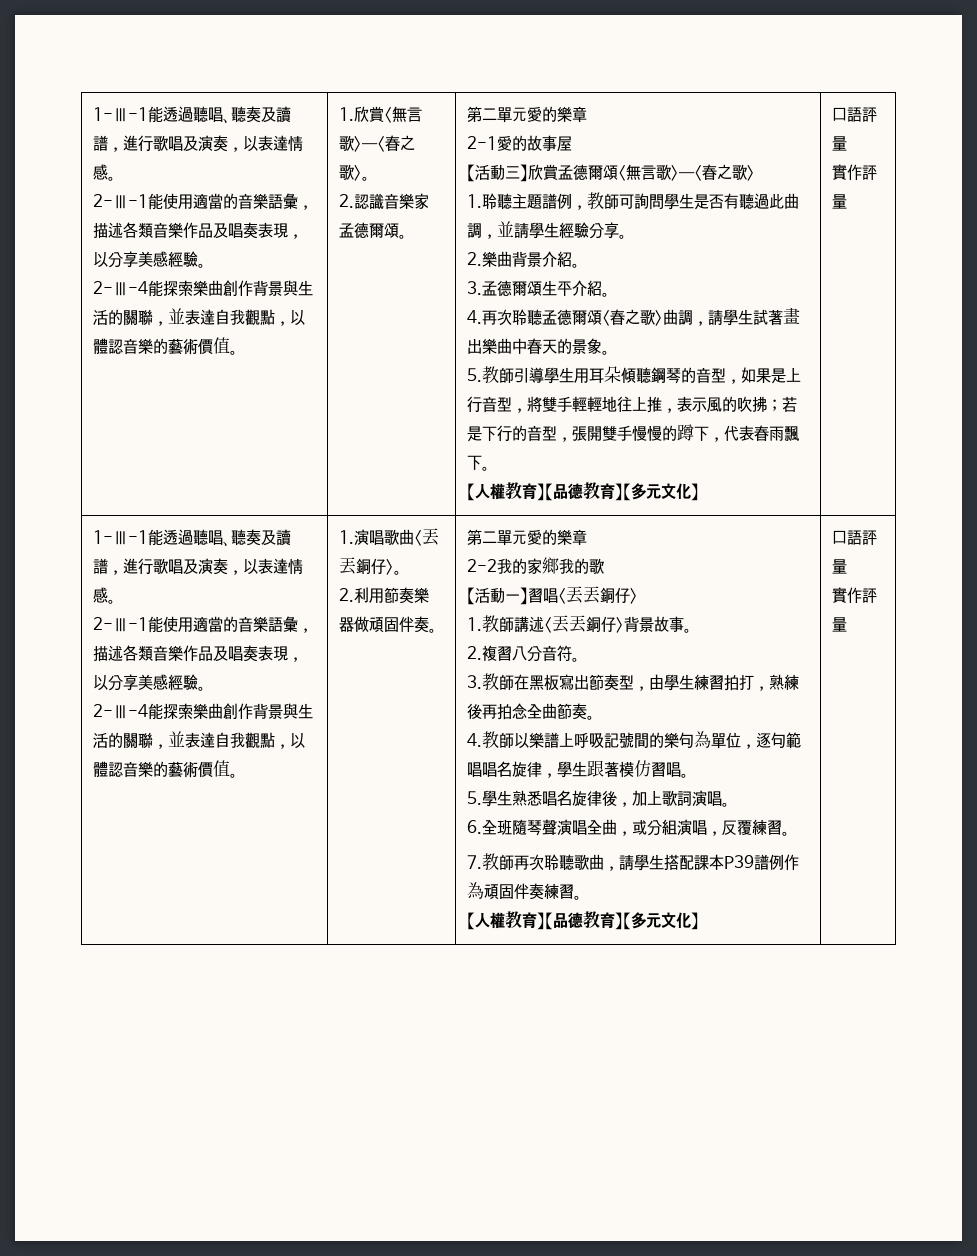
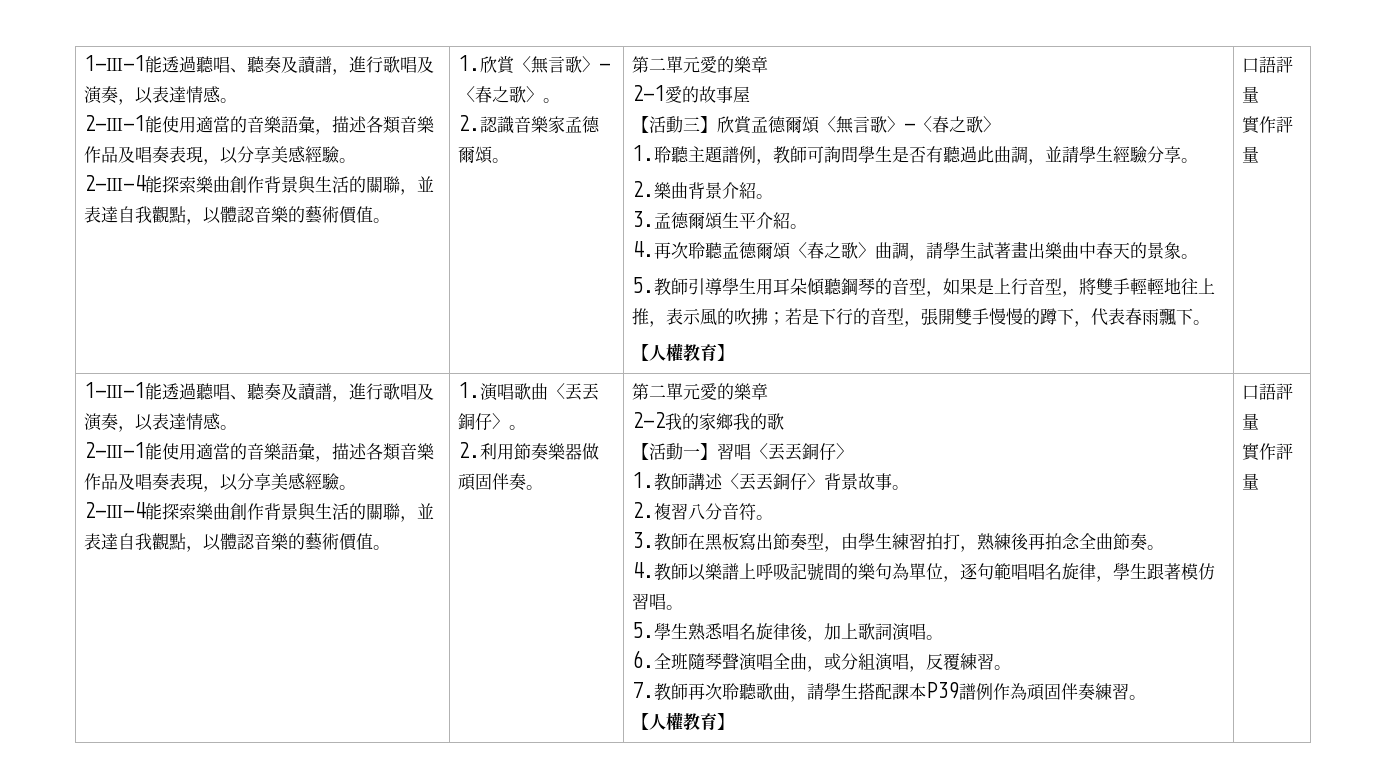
  5.教師引導學生用耳朵傾聽鋼琴的音型，如果是上行音型，將雙手輕輕地往上推，表示風的吹拂；若是下行的音型，張開雙手慢慢的蹲下，代表春雨飄下。
- 【人權教育】【品德教育】【多元文化】
+ 【人權教育】
  7.教師再次聆聽歌曲，請學生搭配課本P39譜例作為頑固伴奏練習。
- 【人權教育】【品德教育】【多元文化】
+ 【人權教育】

